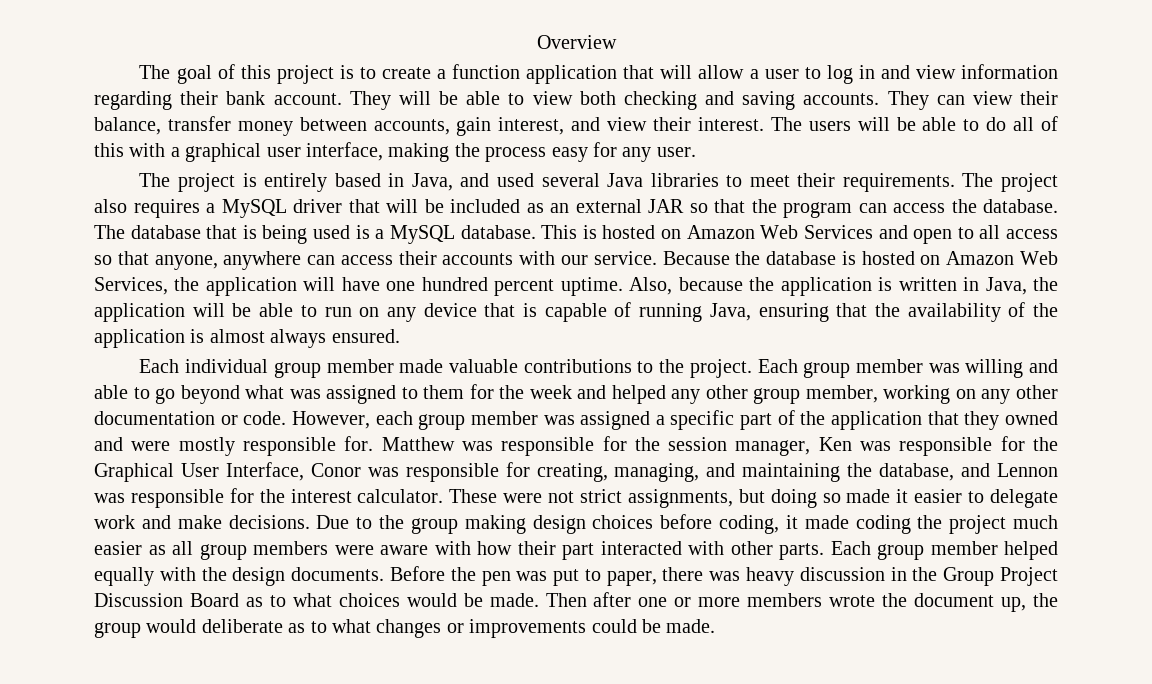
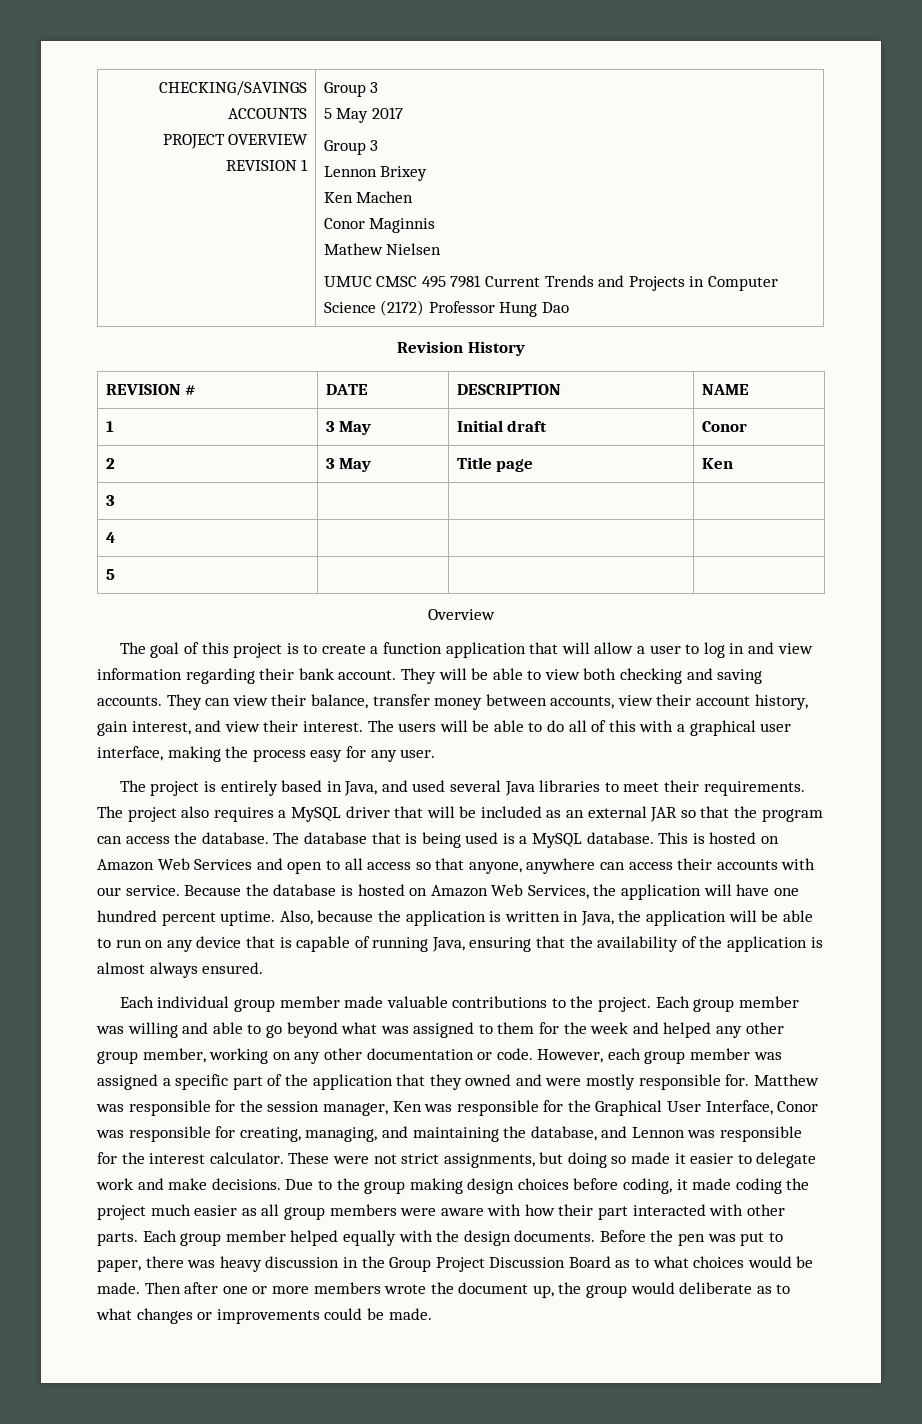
+ CHECKING/SAVINGS ACCOUNTS
+ PROJECT OVERVIEW REVISION 1 | Group 3
+ 5 May 2017
+ Group 3
+ Lennon Brixey
+ Ken Machen
+ Conor Maginnis
+ Mathew Nielsen
+ UMUC CMSC 495 7981 Current Trends and Projects in Computer Science (2172) Professor Hung Dao
+ Revision History
+ REVISION # | DATE | DESCRIPTION | NAME
+ 1 | 3 May | Initial draft | Conor
+ 2 | 3 May | Title page | Ken
+ 3 | | |
+ 4 | | |
+ 5 | | |
- They can view their balance, transfer money between accounts, gain interest, and view their interest.
+ They can view their balance, transfer money between accounts, view their account history, gain interest, and view their interest.

